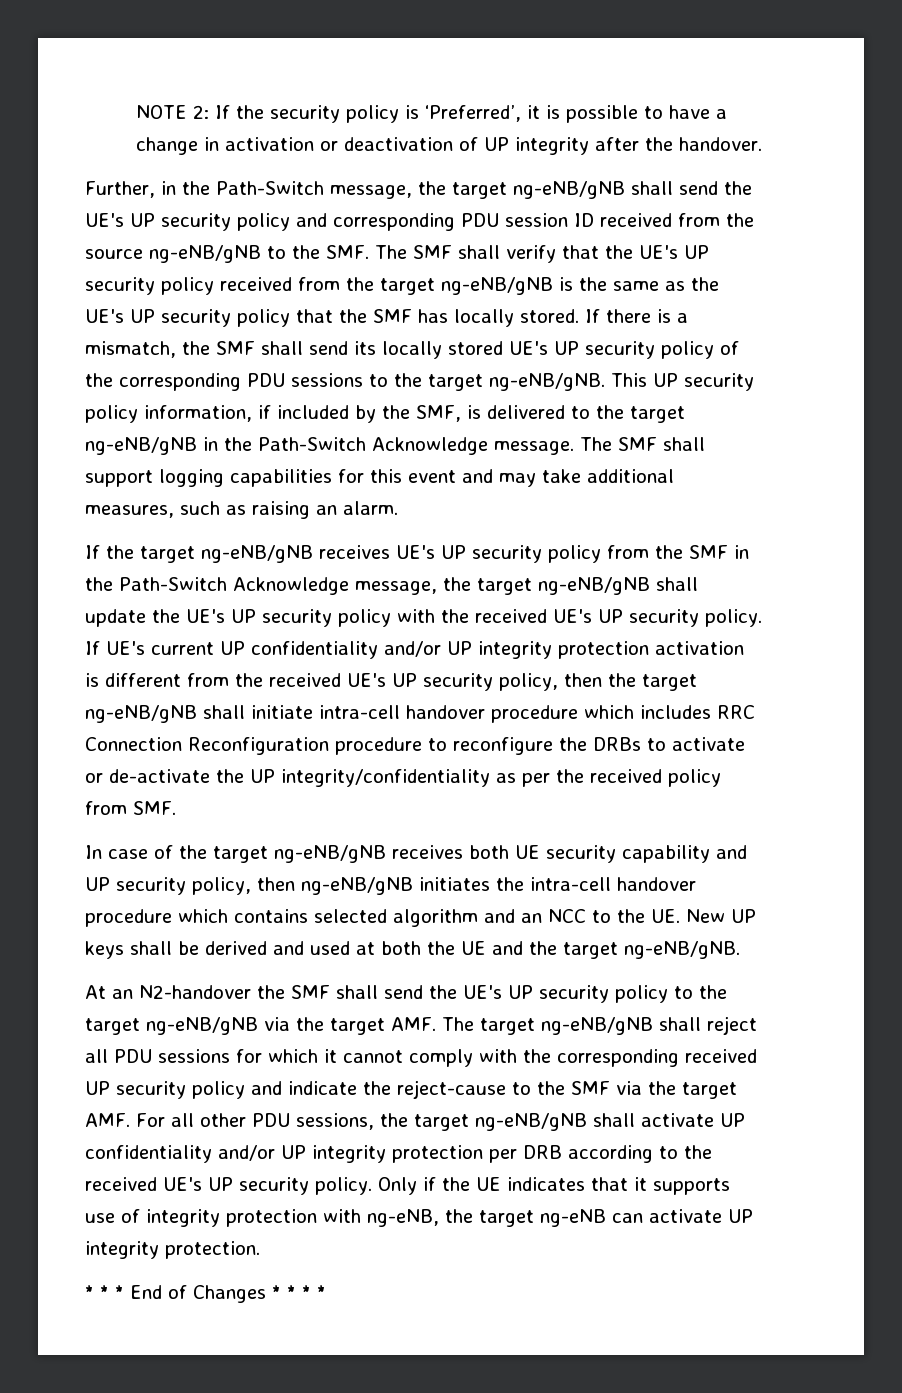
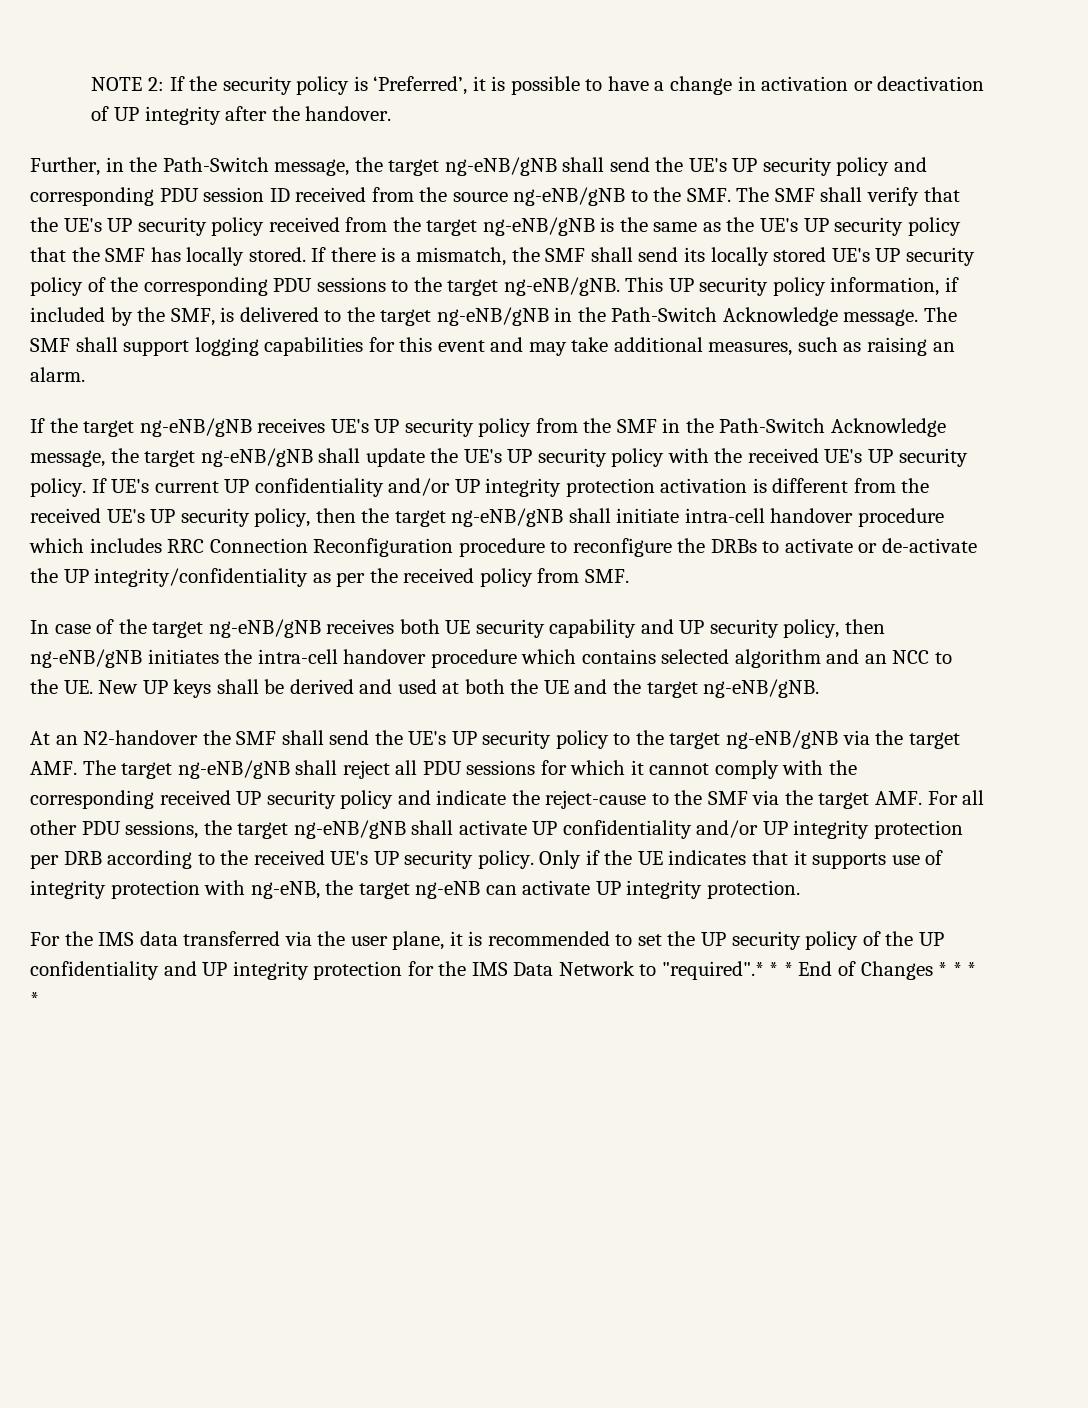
- * * * End of Changes * * * *
+ For the IMS data transferred via the user plane, it is recommended to set the UP security policy of the UP confidentiality and UP integrity protection for the IMS Data Network to "required".* * * End of Changes * * * *

